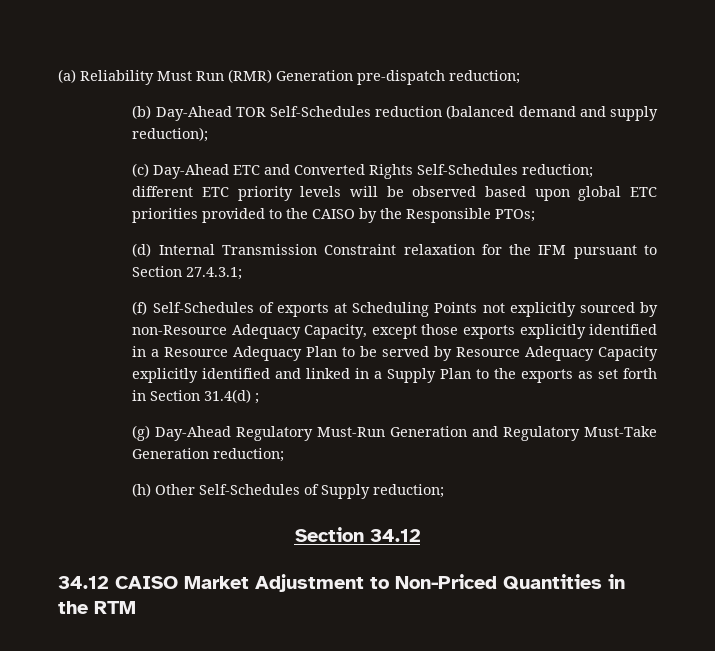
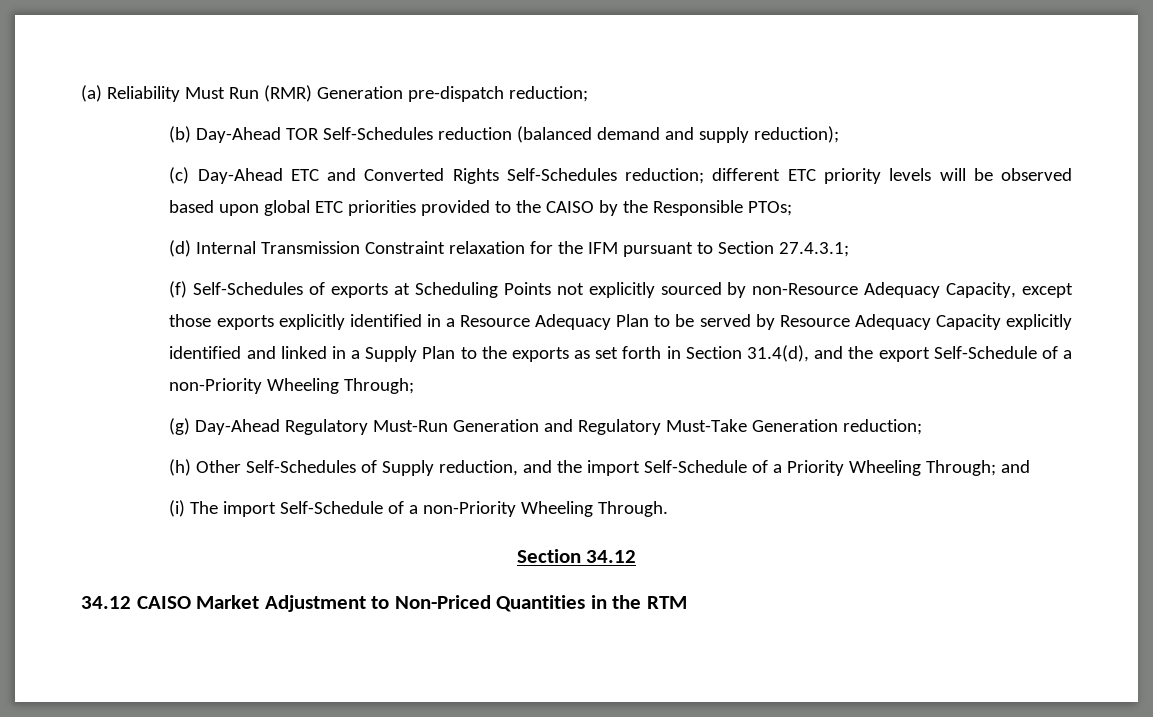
- (f) Self-Schedules of exports at Scheduling Points not explicitly sourced by non-Resource Adequacy Capacity, except those exports explicitly identified in a Resource Adequacy Plan to be served by Resource Adequacy Capacity explicitly identified and linked in a Supply Plan to the exports as set forth in Section 31.4(d) ;
+ (f) Self-Schedules of exports at Scheduling Points not explicitly sourced by non-Resource Adequacy Capacity, except those exports explicitly identified in a Resource Adequacy Plan to be served by Resource Adequacy Capacity explicitly identified and linked in a Supply Plan to the exports as set forth in Section 31.4(d), and the export Self-Schedule of a non-Priority Wheeling Through;
- (h) Other Self-Schedules of Supply reduction;
+ (h) Other Self-Schedules of Supply reduction, and the import Self-Schedule of a Priority Wheeling Through; and
+ (i) The import Self-Schedule of a non-Priority Wheeling Through.

